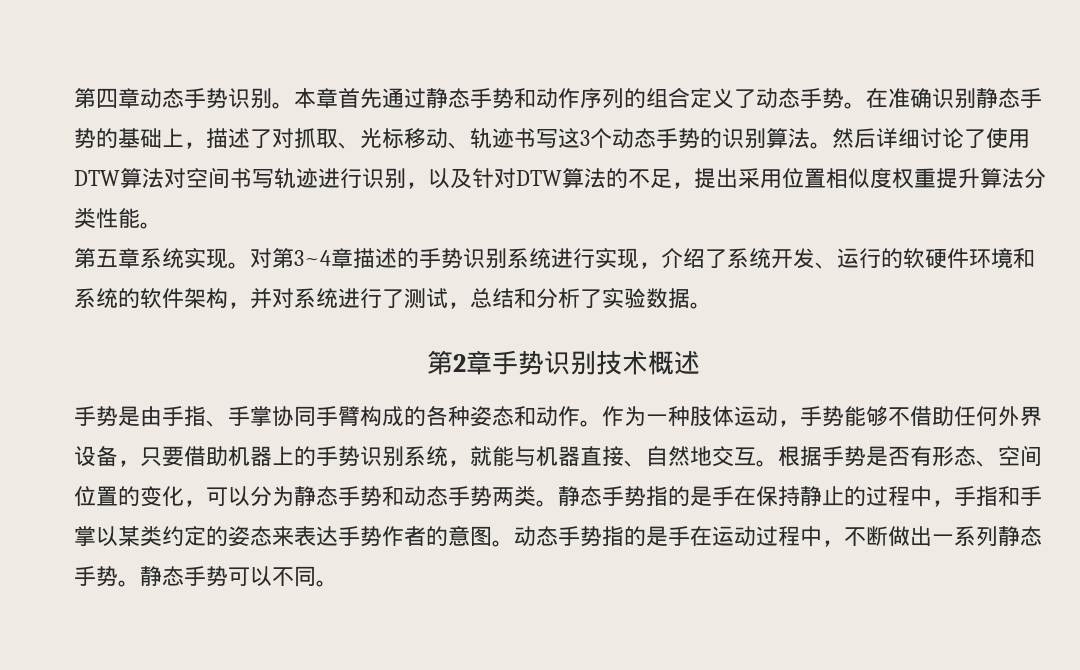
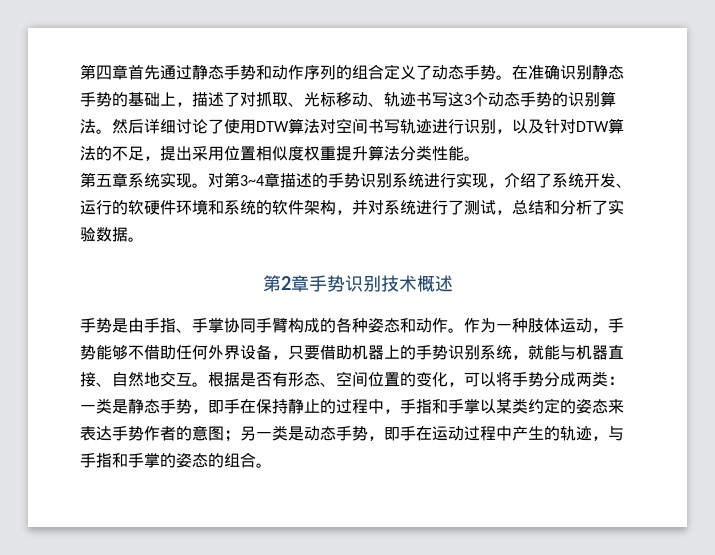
- 第四章动态手势识别。本章首先通过静态手势和动作序列的组合定义了动态手势。
+ 第四章首先通过静态手势和动作序列的组合定义了动态手势。
- 根据手势是否有形态、空间位置的变化，可以分为静态手势和动态手势两类。静态手势指的是手在保持静止的过程中，手指和手掌以某类约定的姿态来表达手势作者的意图。动态手势指的是手在运动过程中，不断做出一系列静态手势。静态手势可以不同。
+ 根据是否有形态、空间位置的变化，可以将手势分成两类：一类是静态手势，即手在保持静止的过程中，手指和手掌以某类约定的姿态来表达手势作者的意图；另一类是动态手势，即手在运动过程中产生的轨迹，与手指和手掌的姿态的组合。

